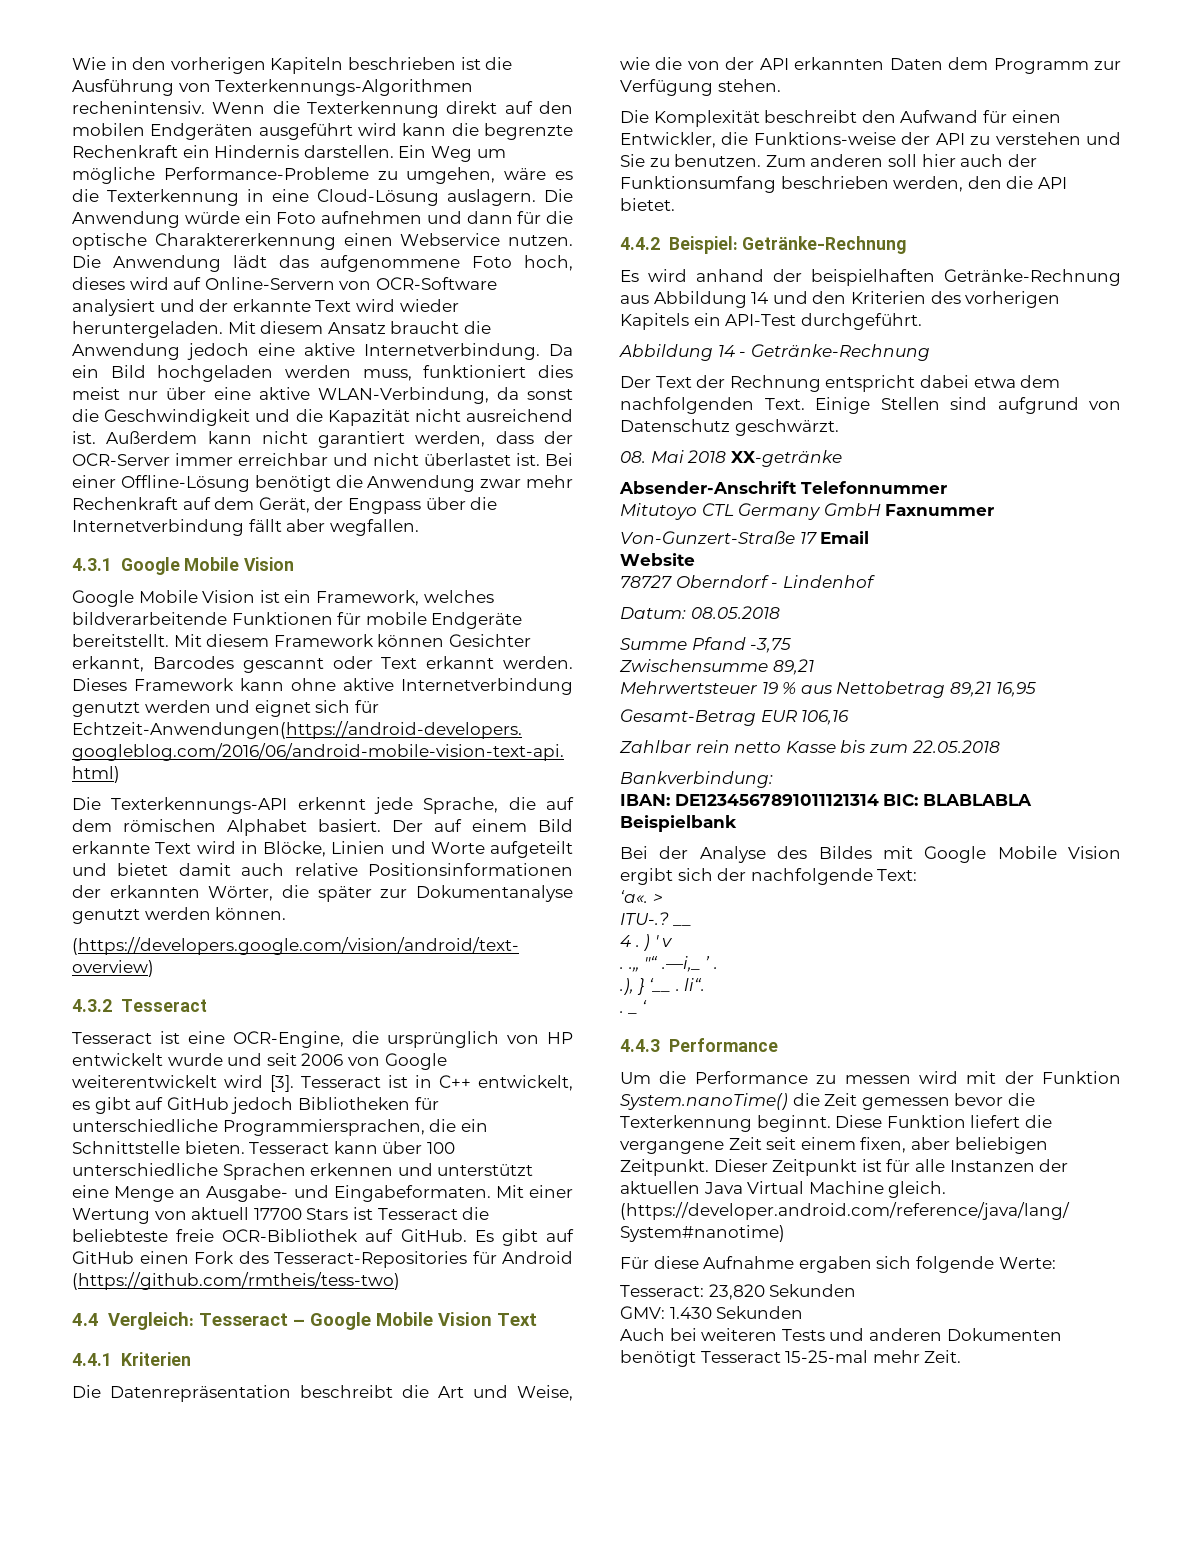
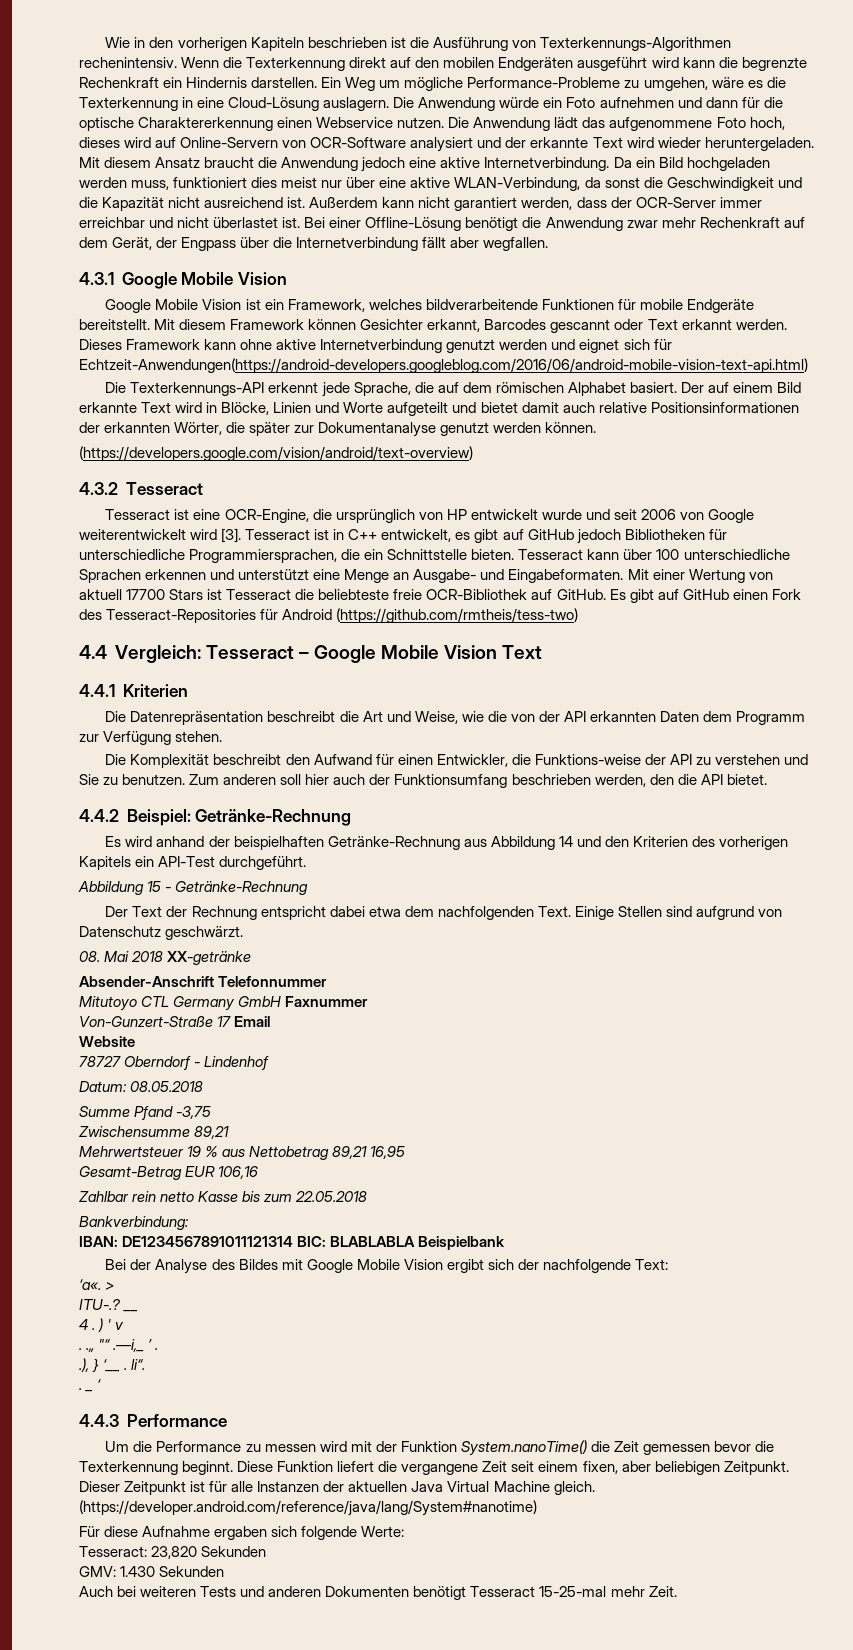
- Abbildung 14 - Getränke-Rechnung
+ Abbildung 15 - Getränke-Rechnung

